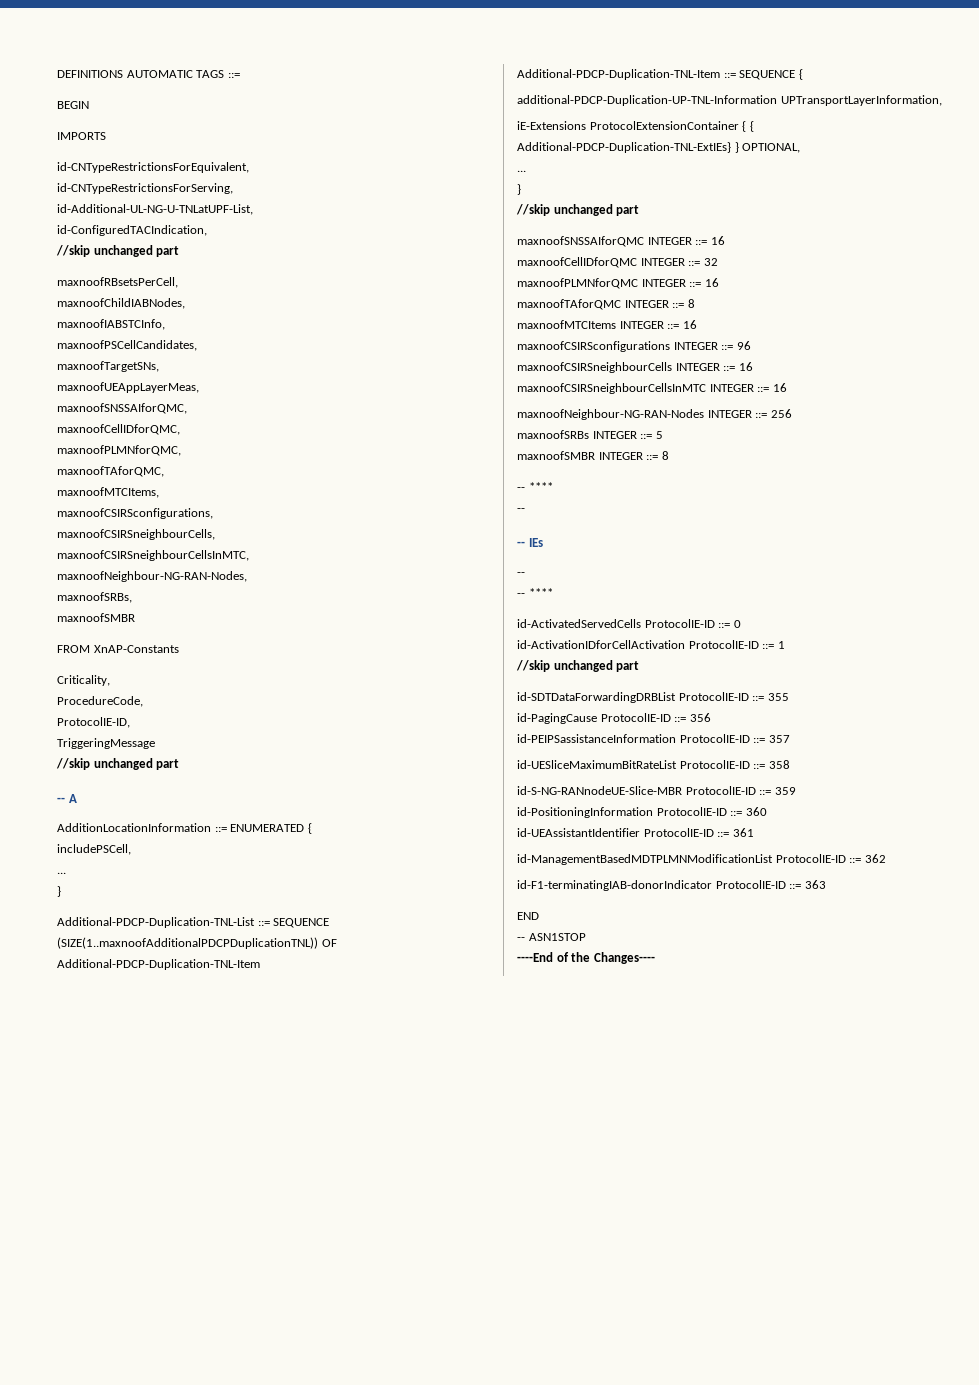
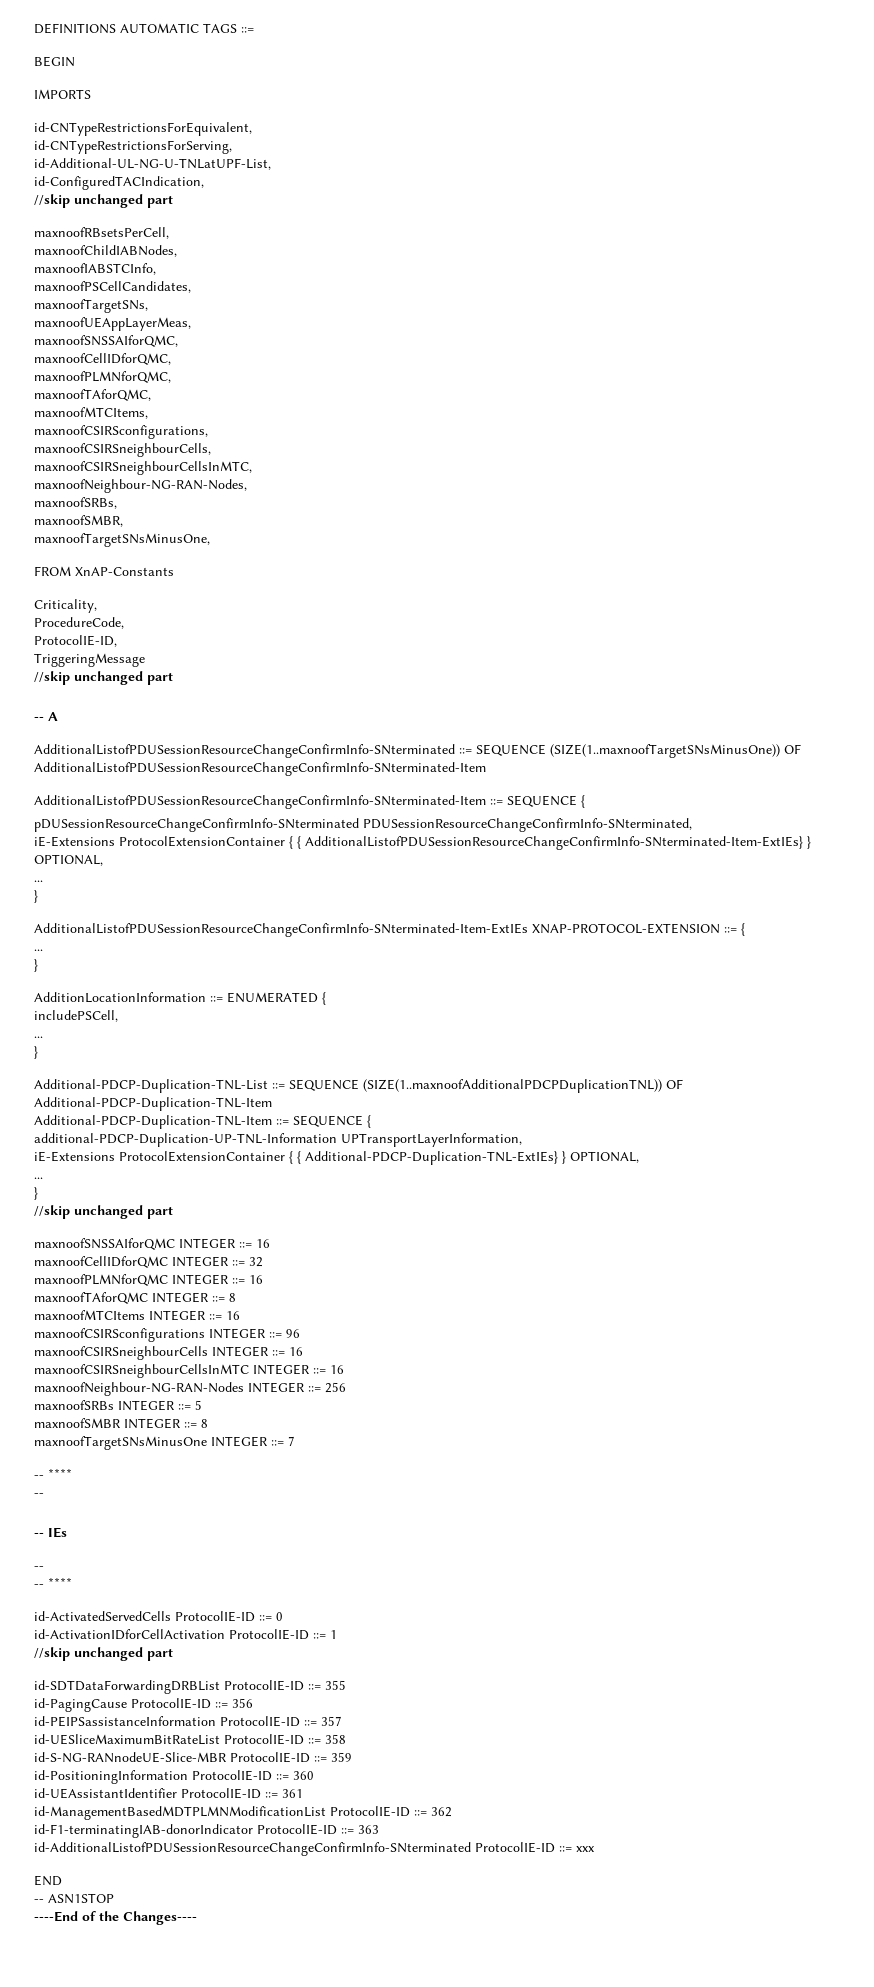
  maxnoofSRBs,
- maxnoofSMBR
+ maxnoofSMBR,
+ maxnoofTargetSNsMinusOne,
+ AdditionalListofPDUSessionResourceChangeConfirmInfo-SNterminated ::= SEQUENCE (SIZE(1..maxnoofTargetSNsMinusOne)) OF AdditionalListofPDUSessionResourceChangeConfirmInfo-SNterminated-Item
+ AdditionalListofPDUSessionResourceChangeConfirmInfo-SNterminated-Item ::= SEQUENCE {
+ pDUSessionResourceChangeConfirmInfo-SNterminated PDUSessionResourceChangeConfirmInfo-SNterminated,
+ iE-Extensions ProtocolExtensionContainer { { AdditionalListofPDUSessionResourceChangeConfirmInfo-SNterminated-Item-ExtIEs} } OPTIONAL,
+ ...
+ }
+ AdditionalListofPDUSessionResourceChangeConfirmInfo-SNterminated-Item-ExtIEs XNAP-PROTOCOL-EXTENSION ::= {
+ ...
+ }
+ maxnoofTargetSNsMinusOne INTEGER ::= 7
+ id-AdditionalListofPDUSessionResourceChangeConfirmInfo-SNterminated ProtocolIE-ID ::= xxx

